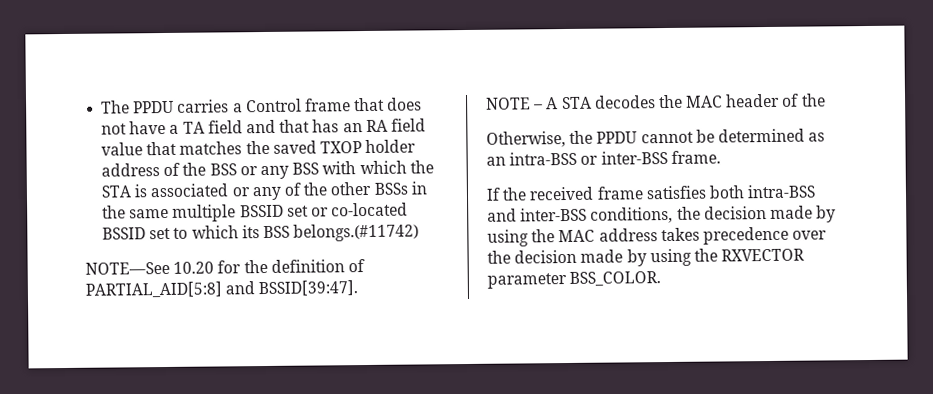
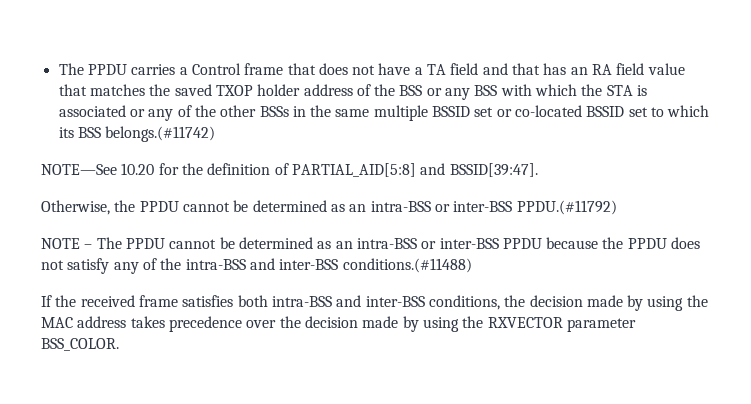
- NOTE – A STA decodes the MAC header of the
- Otherwise, the PPDU cannot be determined as an intra-BSS or inter-BSS frame.
+ Otherwise, the PPDU cannot be determined as an intra-BSS or inter-BSS PPDU.(#11792)
+ NOTE – The PPDU cannot be determined as an intra-BSS or inter-BSS PPDU because the PPDU does not satisfy any of the intra-BSS and inter-BSS conditions.(#11488)

